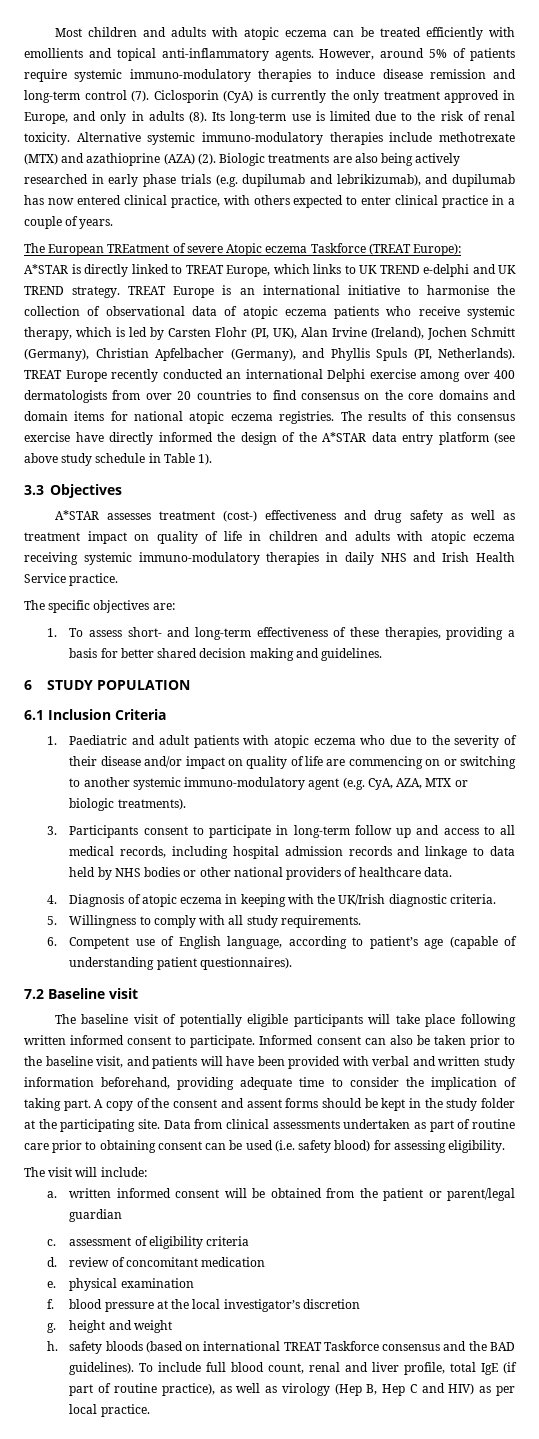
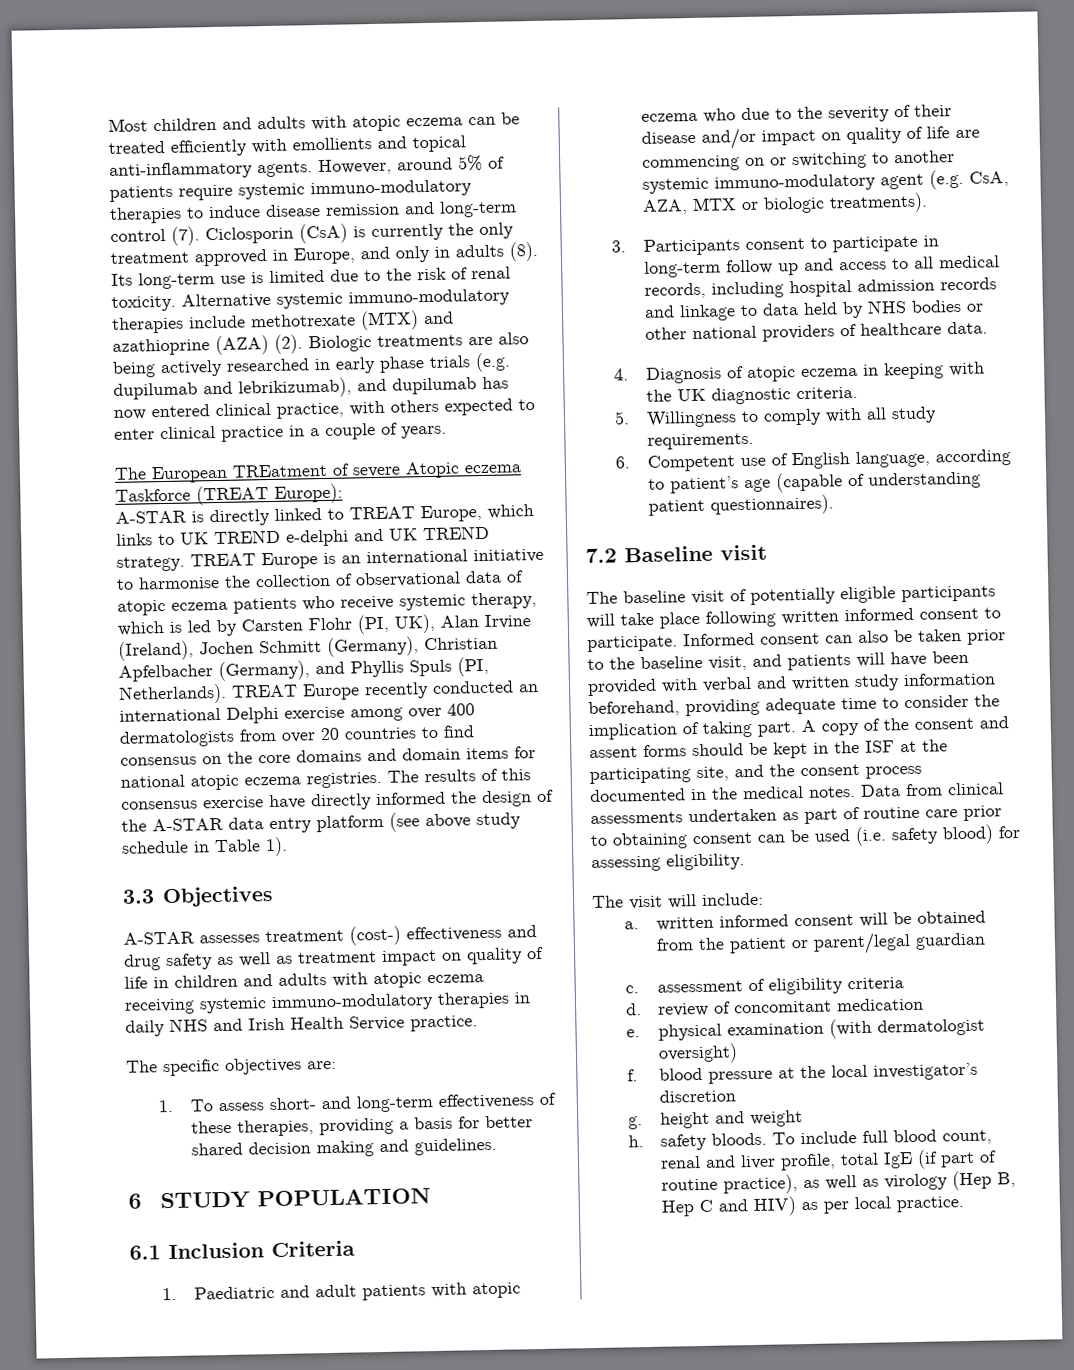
- Ciclosporin (CyA) is currently the only treatment approved in Europe, and only in adults (8).
+ Ciclosporin (CsA) is currently the only treatment approved in Europe, and only in adults (8).
- A*STAR is directly linked to TREAT Europe, which links to UK TREND e-delphi and UK TREND strategy.
+ A-STAR is directly linked to TREAT Europe, which links to UK TREND e-delphi and UK TREND strategy.
- The results of this consensus exercise have directly informed the design of the A*STAR data entry platform (see above study schedule in Table 1).
+ The results of this consensus exercise have directly informed the design of the A-STAR data entry platform (see above study schedule in Table 1).
- A*STAR assesses treatment (cost-) effectiveness and drug safety as well as treatment impact on quality of life in children and adults with atopic eczema receiving systemic immuno-modulatory therapies in daily NHS and Irish Health Service practice.
+ A-STAR assesses treatment (cost-) effectiveness and drug safety as well as treatment impact on quality of life in children and adults with atopic eczema receiving systemic immuno-modulatory therapies in daily NHS and Irish Health Service practice.
- 1. Paediatric and adult patients with atopic eczema who due to the severity of their disease and/or impact on quality of life are commencing on or switching to another systemic immuno-modulatory agent (e.g. CyA, AZA, MTX or biologic treatments).
+ 1. Paediatric and adult patients with atopic eczema who due to the severity of their disease and/or impact on quality of life are commencing on or switching to another systemic immuno-modulatory agent (e.g. CsA, AZA, MTX or biologic treatments).
- 4. Diagnosis of atopic eczema in keeping with the UK/Irish diagnostic criteria.
+ 4. Diagnosis of atopic eczema in keeping with the UK diagnostic criteria.
- A copy of the consent and assent forms should be kept in the study folder at the participating site.
+ A copy of the consent and assent forms should be kept in the ISF at the participating site, and the consent process documented in the medical notes.
- e. physical examination
+ e. physical examination (with dermatologist oversight)
- h. safety bloods (based on international TREAT Taskforce consensus and the BAD guidelines).
+ h. safety bloods.

